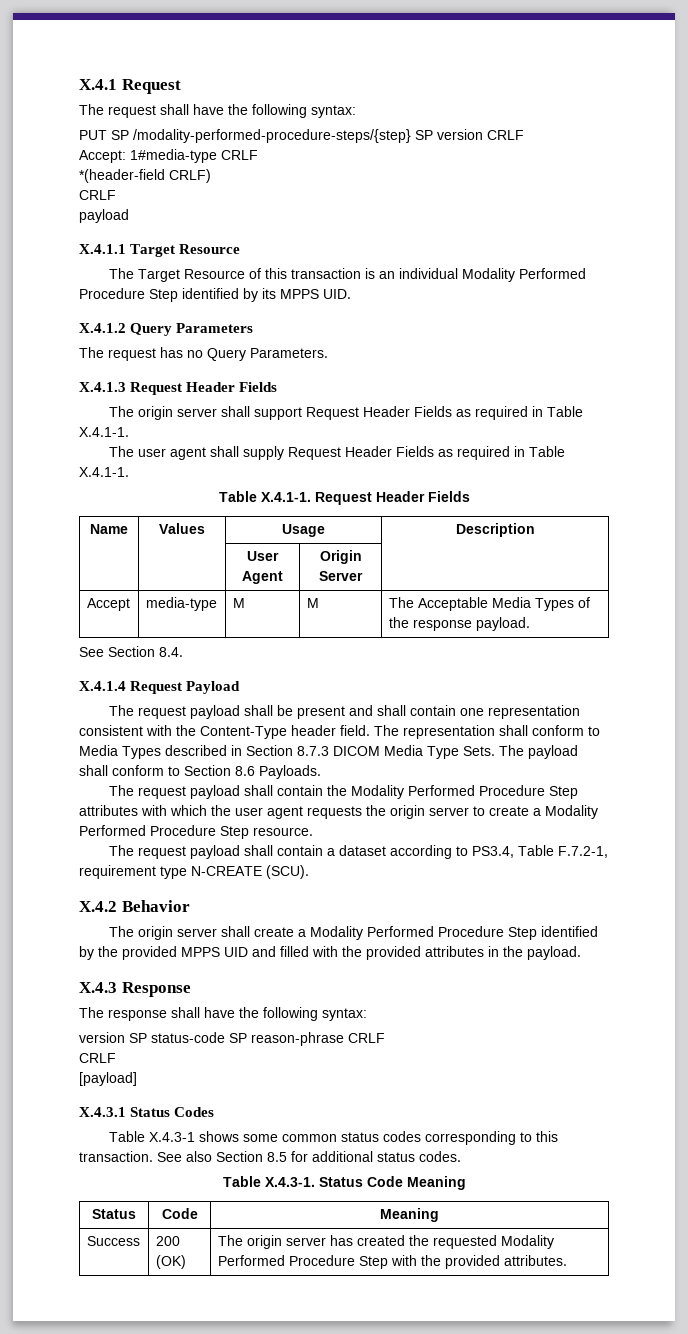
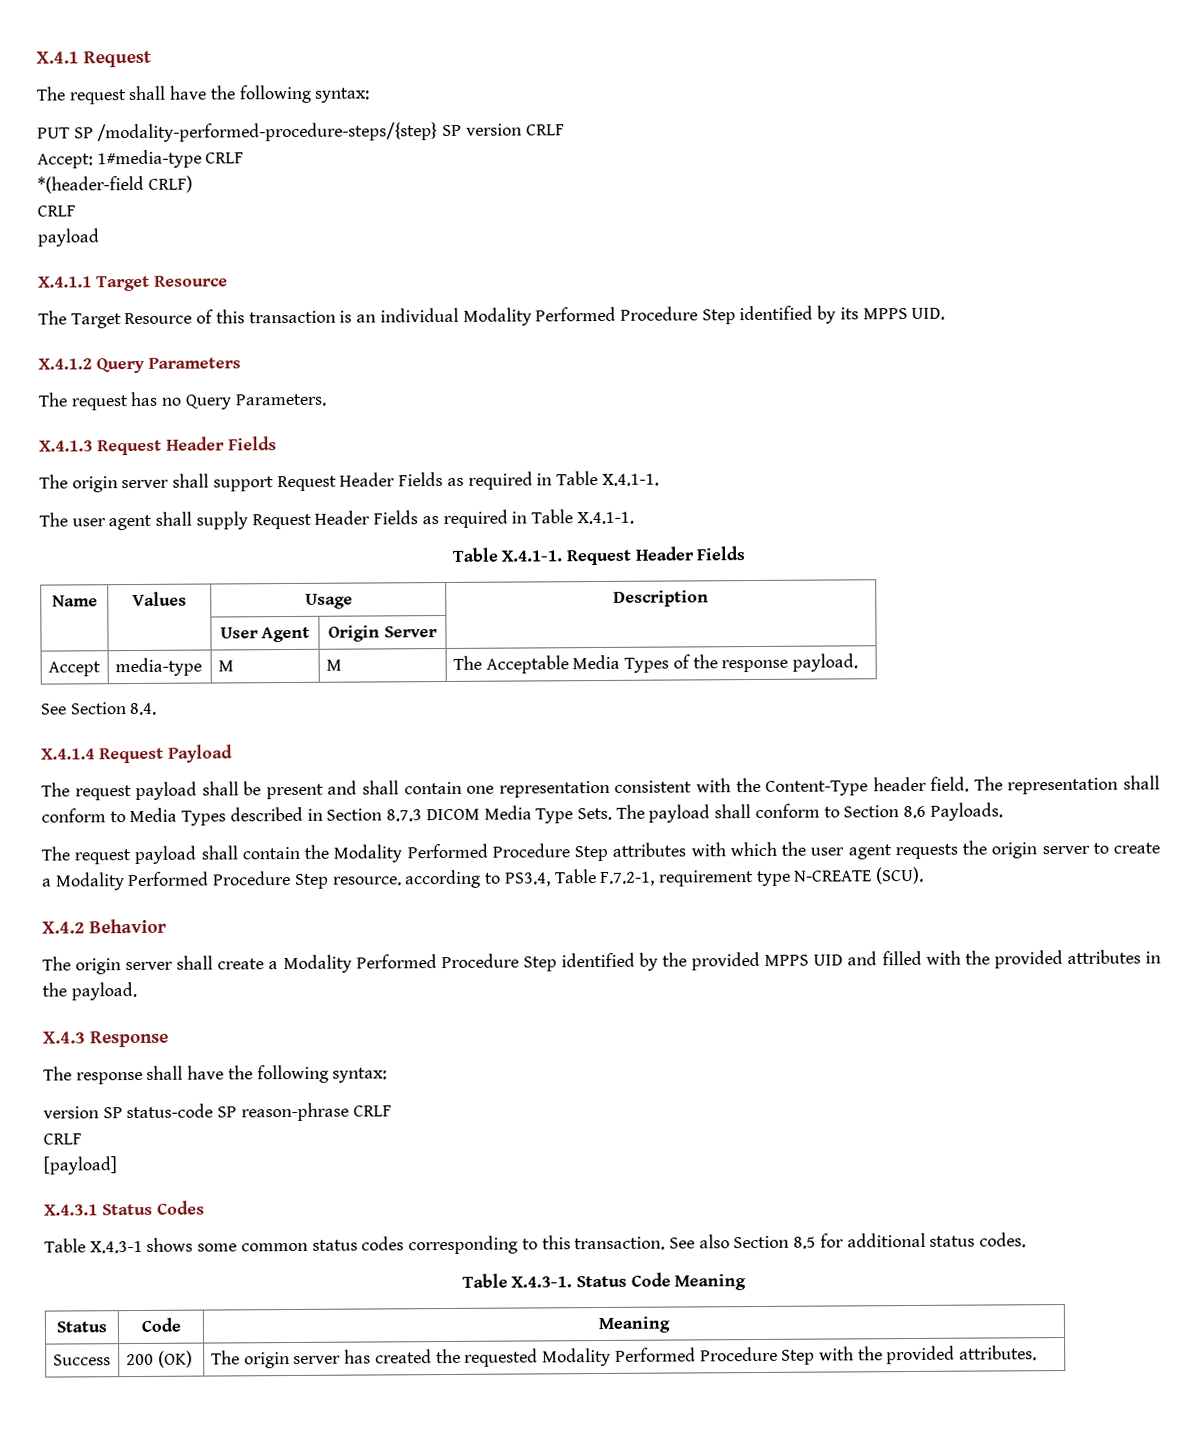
- The request payload shall contain the Modality Performed Procedure Step attributes with which the user agent requests the origin server to create a Modality Performed Procedure Step resource.
- The request payload shall contain a dataset according to PS3.4, Table F.7.2-1, requirement type N-CREATE (SCU).
+ The request payload shall contain the Modality Performed Procedure Step attributes with which the user agent requests the origin server to create a Modality Performed Procedure Step resource. according to PS3.4, Table F.7.2-1, requirement type N-CREATE (SCU).

